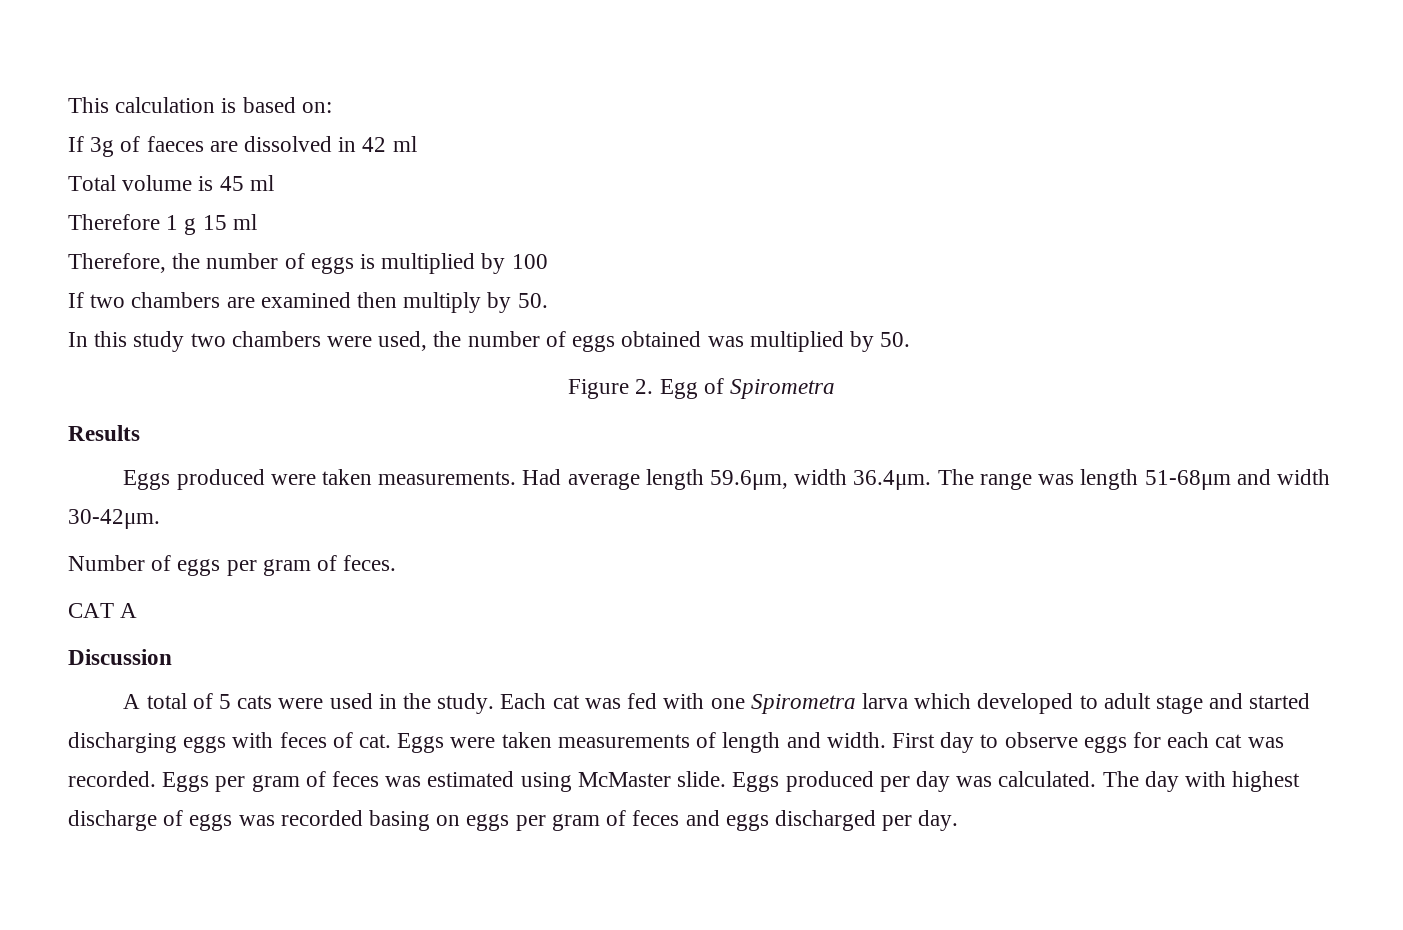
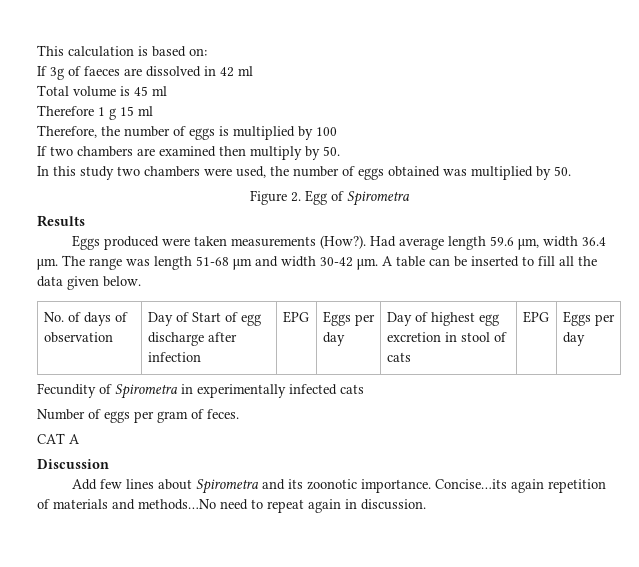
- Eggs produced were taken measurements.
+ Eggs produced were taken measurements (How?).
- Had average length 59.6μm, width 36.4μm. The range was length 51-68μm and width 30-42μm.
+ Had average length 59.6 μm, width 36.4 μm. The range was length 51-68 μm and width 30-42 μm. A table can be inserted to fill all the data given below.
+ No. of days of observation | Day of Start of egg discharge after infection | EPG | Eggs per day | Day of highest egg excretion in stool of cats | EPG | Eggs per day
+ Fecundity of Spirometra in experimentally infected cats
- A total of 5 cats were used in the study. Each cat was fed with one Spirometra larva which developed to adult stage and started discharging eggs with feces of cat. Eggs were taken measurements of length and width. First day to observe eggs for each cat was recorded. Eggs per gram of feces was estimated using McMaster slide. Eggs produced per day was calculated. The day with highest discharge of eggs was recorded basing on eggs per gram of feces and eggs discharged per day.
+ Add few lines about Spirometra and its zoonotic importance. Concise…its again repetition of materials and methods…No need to repeat again in discussion.

